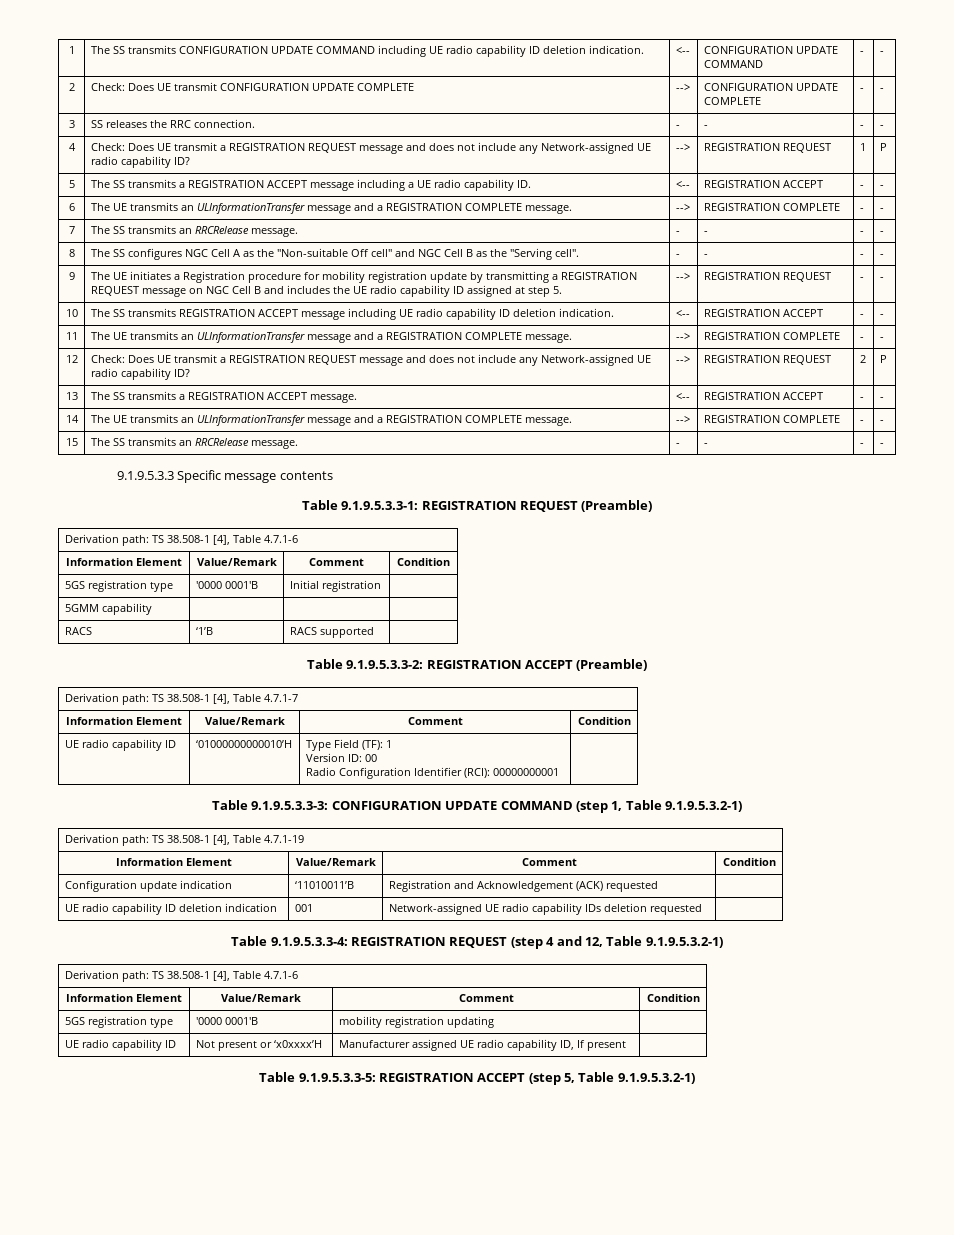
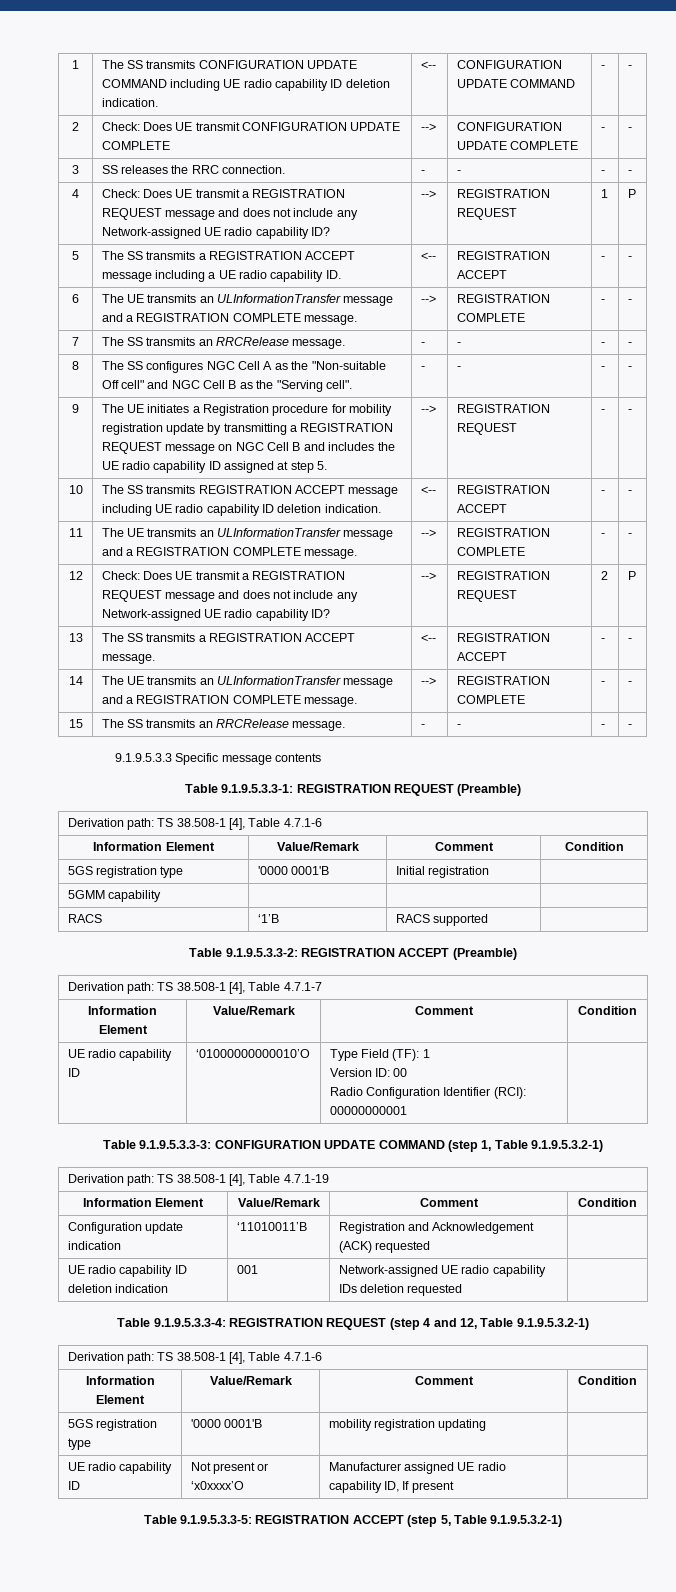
- UE radio capability ID | ‘01000000000010’H | Type Field (TF): 1
+ UE radio capability ID | ‘01000000000010’O | Type Field (TF): 1
- UE radio capability ID | Not present or ‘x0xxxx’H | Manufacturer assigned UE radio capability ID, If present |
+ UE radio capability ID | Not present or ‘x0xxxx’O | Manufacturer assigned UE radio capability ID, If present |

